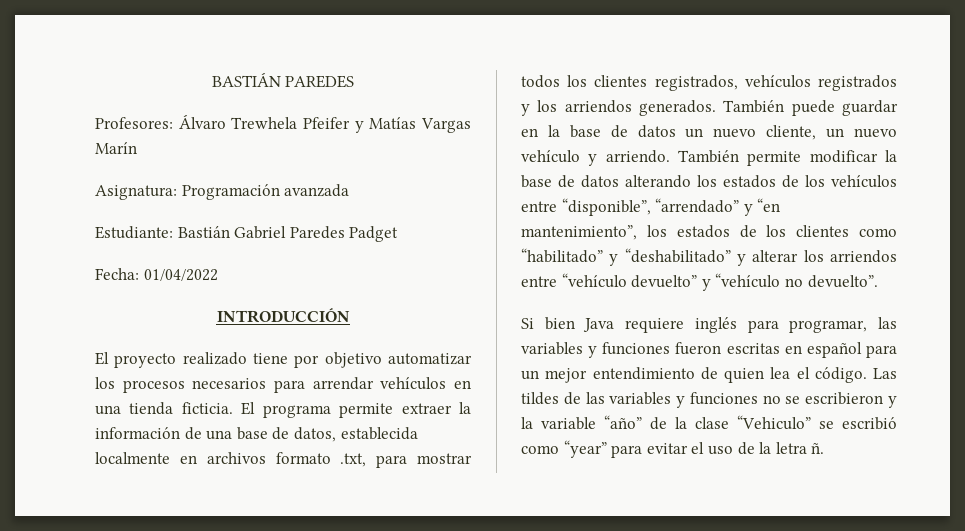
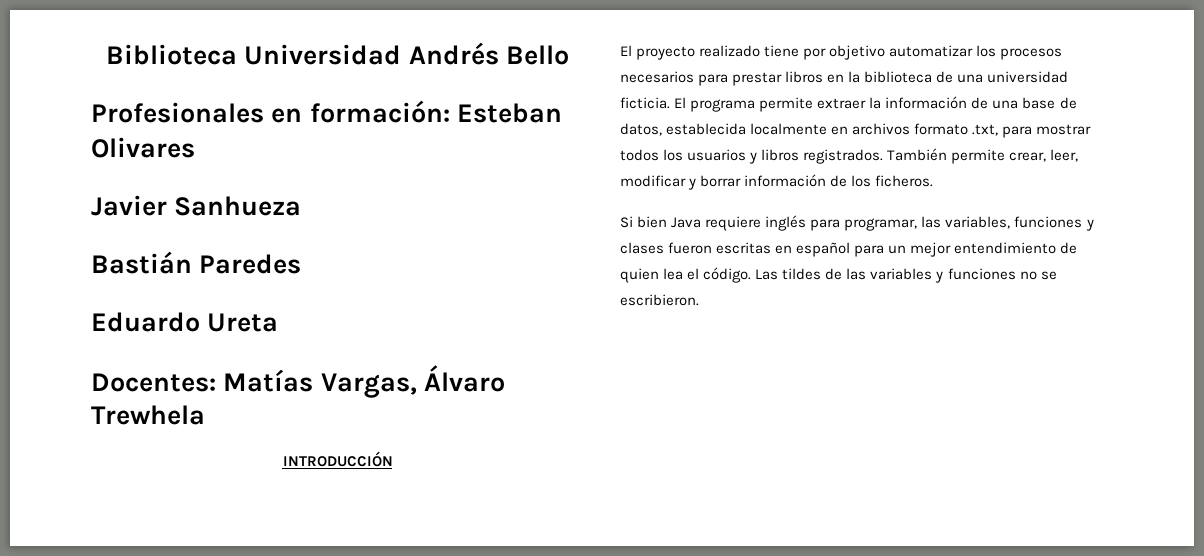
- BASTIÁN PAREDES
- Profesores: Álvaro Trewhela Pfeifer y Matías Vargas Marín
- Asignatura: Programación avanzada
- Estudiante: Bastián Gabriel Paredes Padget
- Fecha: 01/04/2022
+ Biblioteca Universidad Andrés Bello
+ Profesionales en formación: Esteban Olivares
+ Javier Sanhueza
+ Bastián Paredes
+ Eduardo Ureta
+ Docentes: Matías Vargas, Álvaro Trewhela
- El proyecto realizado tiene por objetivo automatizar los procesos necesarios para arrendar vehículos en una tienda ficticia.
+ El proyecto realizado tiene por objetivo automatizar los procesos necesarios para prestar libros en la biblioteca de una universidad ficticia.
- El programa permite extraer la información de una base de datos, establecida localmente en archivos formato .txt, para mostrar todos los clientes registrados, vehículos registrados y los arriendos generados. También puede guardar en la base de datos un nuevo cliente, un nuevo vehículo y arriendo. También permite modificar la base de datos alterando los estados de los vehículos entre “disponible”, “arrendado” y “en mantenimiento”, los estados de los clientes como “habilitado” y “deshabilitado” y alterar los arriendos entre “vehículo devuelto” y “vehículo no devuelto”.
+ El programa permite extraer la información de una base de datos, establecida localmente en archivos formato .txt, para mostrar todos los usuarios y libros registrados. También permite crear, leer, modificar y borrar información de los ficheros.
- Si bien Java requiere inglés para programar, las variables y funciones fueron escritas en español para un mejor entendimiento de quien lea el código.
+ Si bien Java requiere inglés para programar, las variables, funciones y clases fueron escritas en español para un mejor entendimiento de quien lea el código.
- Las tildes de las variables y funciones no se escribieron y la variable “año” de la clase “Vehiculo” se escribió como “year” para evitar el uso de la letra ñ.
+ Las tildes de las variables y funciones no se escribieron.

